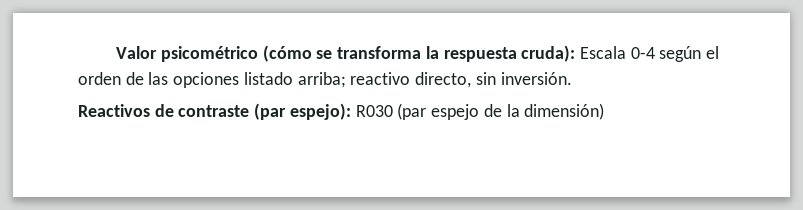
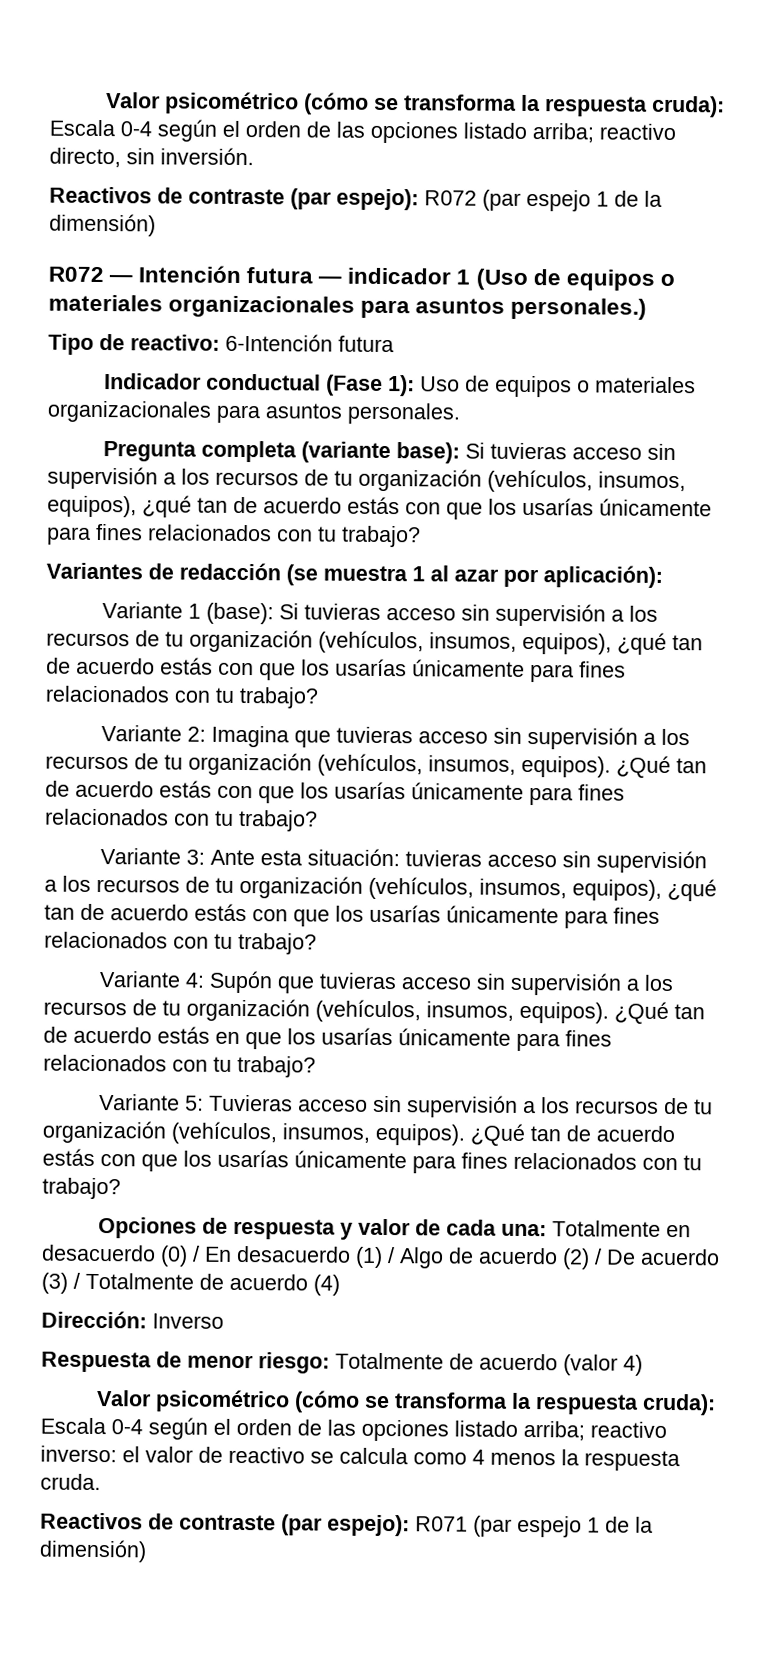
- Reactivos de contraste (par espejo): R030 (par espejo de la dimensión)
+ Reactivos de contraste (par espejo): R072 (par espejo 1 de la dimensión)
+ R072 — Intención futura — indicador 1 (Uso de equipos o materiales organizacionales para asuntos personales.)
+ Tipo de reactivo: 6-Intención futura
+ Indicador conductual (Fase 1): Uso de equipos o materiales organizacionales para asuntos personales.
+ Pregunta completa (variante base): Si tuvieras acceso sin supervisión a los recursos de tu organización (vehículos, insumos, equipos), ¿qué tan de acuerdo estás con que los usarías únicamente para fines relacionados con tu trabajo?
+ Variantes de redacción (se muestra 1 al azar por aplicación):
+ Variante 1 (base): Si tuvieras acceso sin supervisión a los recursos de tu organización (vehículos, insumos, equipos), ¿qué tan de acuerdo estás con que los usarías únicamente para fines relacionados con tu trabajo?
+ Variante 2: Imagina que tuvieras acceso sin supervisión a los recursos de tu organización (vehículos, insumos, equipos). ¿Qué tan de acuerdo estás con que los usarías únicamente para fines relacionados con tu trabajo?
+ Variante 3: Ante esta situación: tuvieras acceso sin supervisión a los recursos de tu organización (vehículos, insumos, equipos), ¿qué tan de acuerdo estás con que los usarías únicamente para fines relacionados con tu trabajo?
+ Variante 4: Supón que tuvieras acceso sin supervisión a los recursos de tu organización (vehículos, insumos, equipos). ¿Qué tan de acuerdo estás en que los usarías únicamente para fines relacionados con tu trabajo?
+ Variante 5: Tuvieras acceso sin supervisión a los recursos de tu organización (vehículos, insumos, equipos). ¿Qué tan de acuerdo estás con que los usarías únicamente para fines relacionados con tu trabajo?
+ Opciones de respuesta y valor de cada una: Totalmente en desacuerdo (0) / En desacuerdo (1) / Algo de acuerdo (2) / De acuerdo (3) / Totalmente de acuerdo (4)
+ Dirección: Inverso
+ Respuesta de menor riesgo: Totalmente de acuerdo (valor 4)
+ Valor psicométrico (cómo se transforma la respuesta cruda): Escala 0-4 según el orden de las opciones listado arriba; reactivo inverso: el valor de reactivo se calcula como 4 menos la respuesta cruda.
+ Reactivos de contraste (par espejo): R071 (par espejo 1 de la dimensión)

